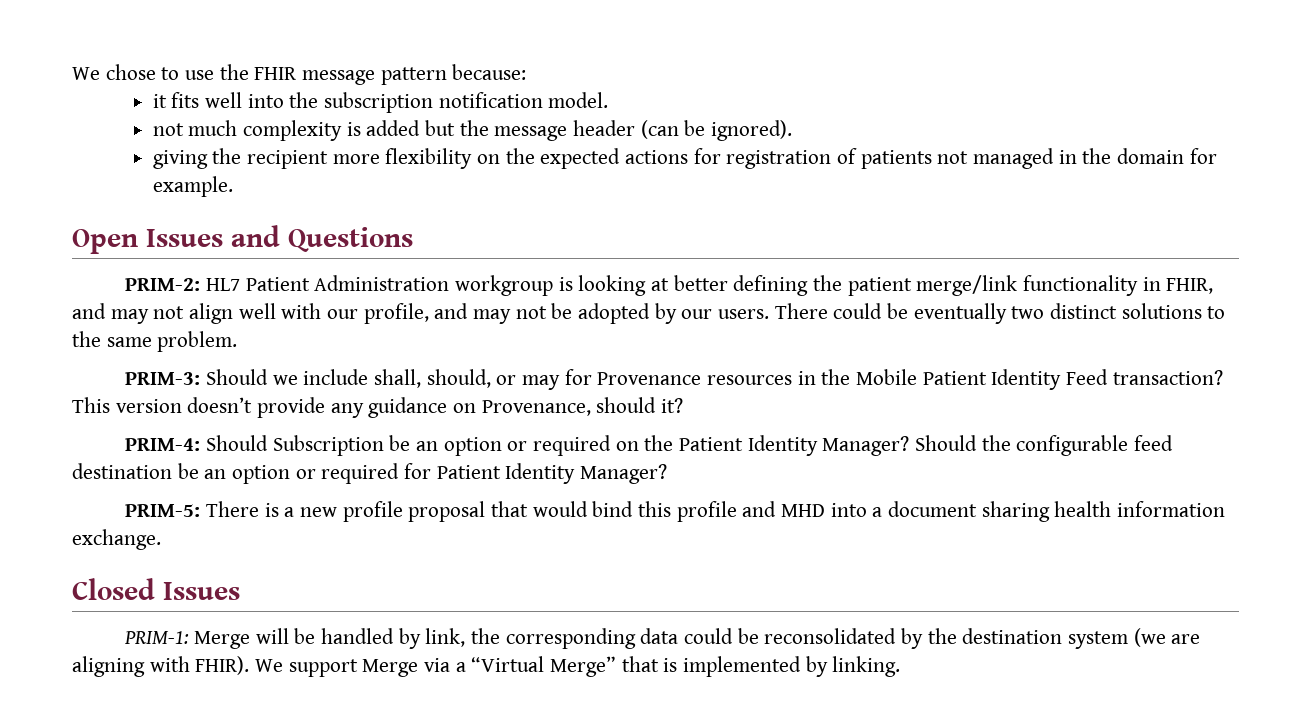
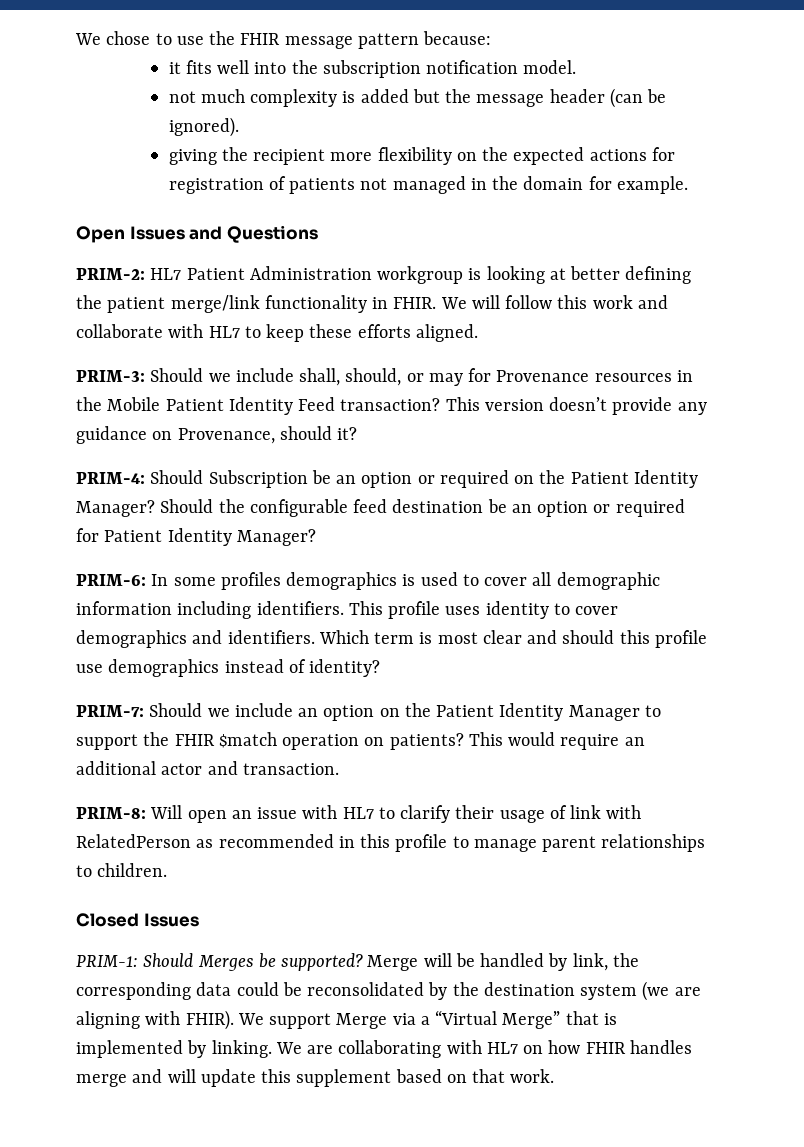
- PRIM-2: HL7 Patient Administration workgroup is looking at better defining the patient merge/link functionality in FHIR, and may not align well with our profile, and may not be adopted by our users. There could be eventually two distinct solutions to the same problem.
+ PRIM-2: HL7 Patient Administration workgroup is looking at better defining the patient merge/link functionality in FHIR. We will follow this work and collaborate with HL7 to keep these efforts aligned.
- PRIM-5: There is a new profile proposal that would bind this profile and MHD into a document sharing health information exchange.
+ PRIM-6: In some profiles demographics is used to cover all demographic information including identifiers. This profile uses identity to cover demographics and identifiers. Which term is most clear and should this profile use demographics instead of identity?
+ PRIM-7: Should we include an option on the Patient Identity Manager to support the FHIR $match operation on patients? This would require an additional actor and transaction.
+ PRIM-8: Will open an issue with HL7 to clarify their usage of link with RelatedPerson as recommended in this profile to manage parent relationships to children.
- PRIM-1: Merge will be handled by link, the corresponding data could be reconsolidated by the destination system (we are aligning with FHIR).
+ PRIM-1: Should Merges be supported? Merge will be handled by link, the corresponding data could be reconsolidated by the destination system (we are aligning with FHIR).
+ We are collaborating with HL7 on how FHIR handles merge and will update this supplement based on that work.

